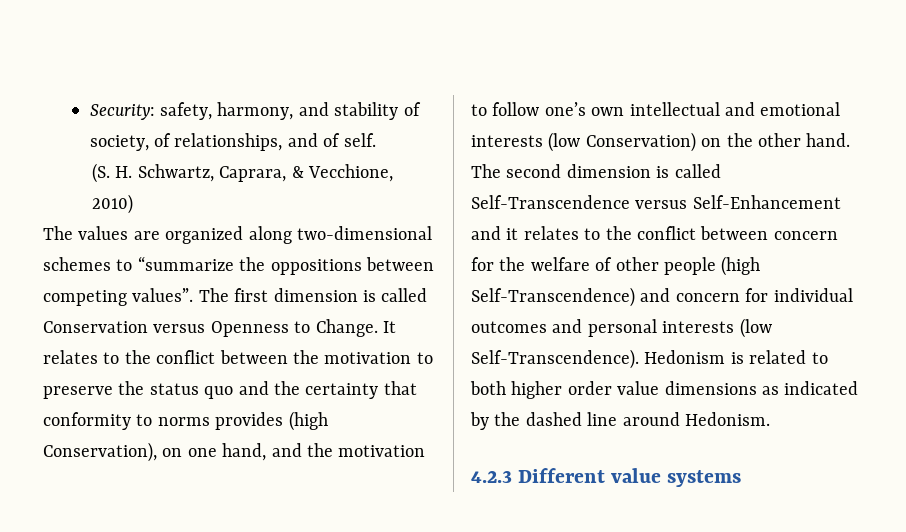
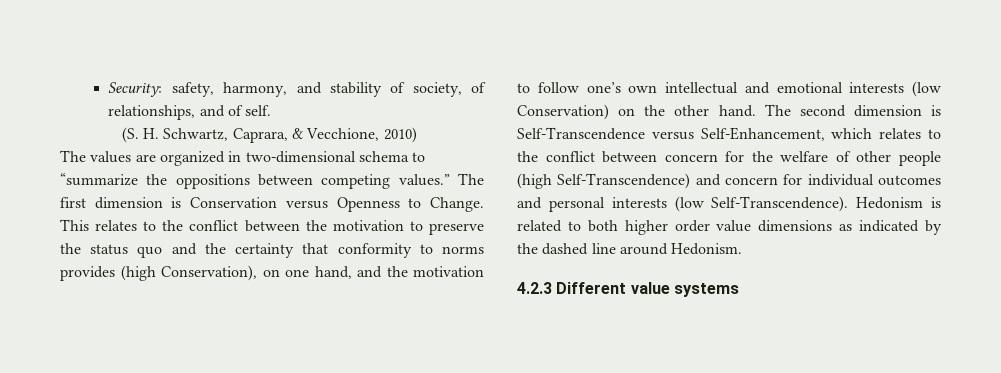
- The values are organized along two-dimensional schemes to “summarize the oppositions between competing values”.
+ The values are organized in two-dimensional schema to “summarize the oppositions between competing values.”
- The first dimension is called Conservation versus Openness to Change.
+ The first dimension is Conservation versus Openness to Change.
- It relates to the conflict between the motivation to preserve the status quo and the certainty that conformity to norms provides (high Conservation), on one hand, and the motivation to follow one’s own intellectual and emotional interests (low Conservation) on the other hand.
+ This relates to the conflict between the motivation to preserve the status quo and the certainty that conformity to norms provides (high Conservation), on one hand, and the motivation to follow one’s own intellectual and emotional interests (low Conservation) on the other hand.
- The second dimension is called Self-Transcendence versus Self-Enhancement and it relates to the conflict between concern for the welfare of other people (high Self-Transcendence) and concern for individual outcomes and personal interests (low Self-Transcendence).
+ The second dimension is Self-Transcendence versus Self-Enhancement, which relates to the conflict between concern for the welfare of other people (high Self-Transcendence) and concern for individual outcomes and personal interests (low Self-Transcendence).

